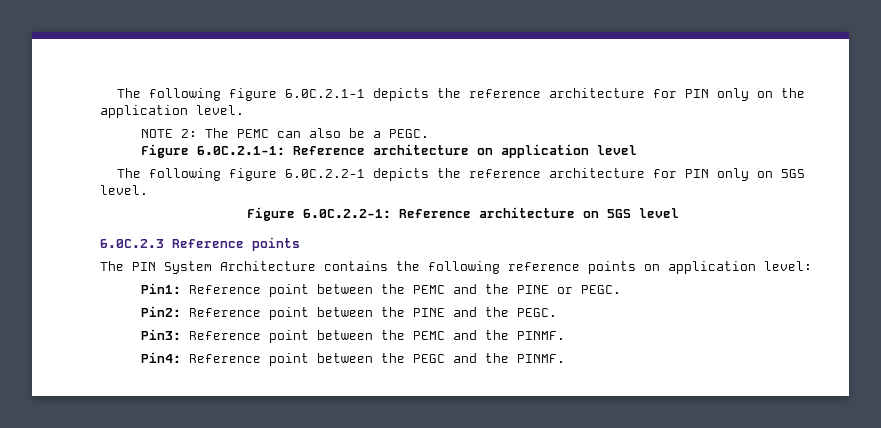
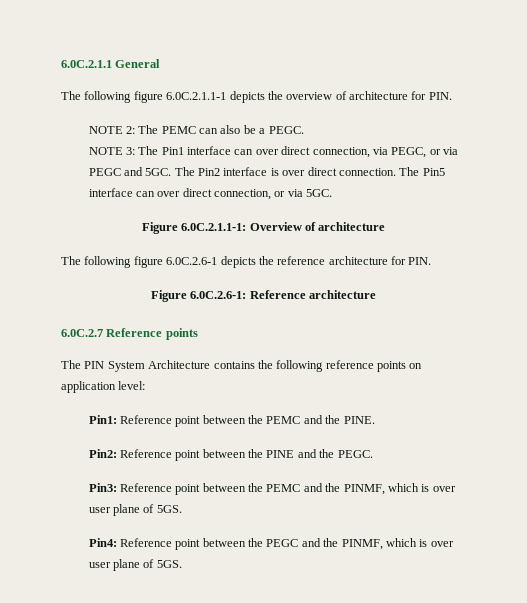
- The following figure 6.0C.2.1-1 depicts the reference architecture for PIN only on the application level.
+ 6.0C.2.1.1 General
+ The following figure 6.0C.2.1.1-1 depicts the overview of architecture for PIN.
- Figure 6.0C.2.1-1: Reference architecture on application level
- The following figure 6.0C.2.2-1 depicts the reference architecture for PIN only on 5GS level.
- Figure 6.0C.2.2-1: Reference architecture on 5GS level
- 6.0C.2.3 Reference points
+ NOTE 3: The Pin1 interface can over direct connection, via PEGC, or via PEGC and 5GC. The Pin2 interface is over direct connection. The Pin5 interface can over direct connection, or via 5GC.
+ Figure 6.0C.2.1.1-1: Overview of architecture
+ The following figure 6.0C.2.6-1 depicts the reference architecture for PIN.
+ Figure 6.0C.2.6-1: Reference architecture
+ 6.0C.2.7 Reference points
- Pin1: Reference point between the PEMC and the PINE or PEGC.
+ Pin1: Reference point between the PEMC and the PINE.
- Pin3: Reference point between the PEMC and the PINMF.
+ Pin3: Reference point between the PEMC and the PINMF, which is over user plane of 5GS.
- Pin4: Reference point between the PEGC and the PINMF.
+ Pin4: Reference point between the PEGC and the PINMF, which is over user plane of 5GS.

